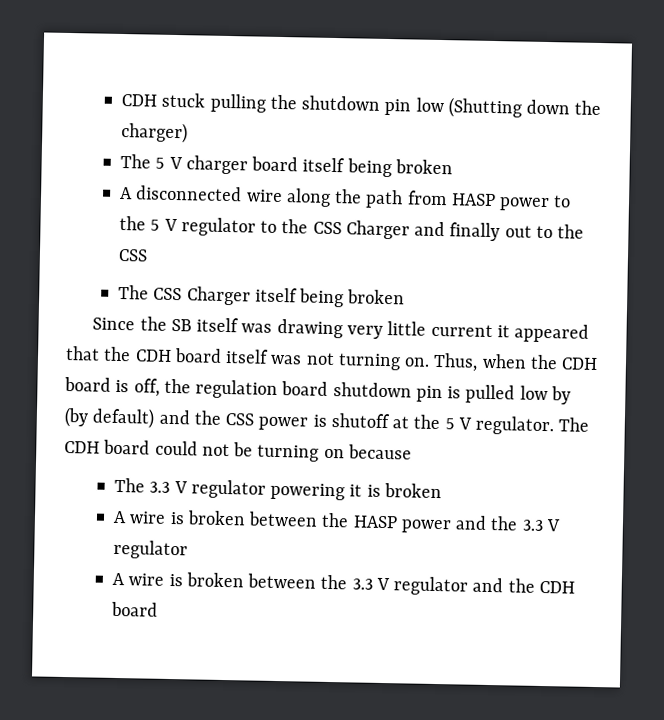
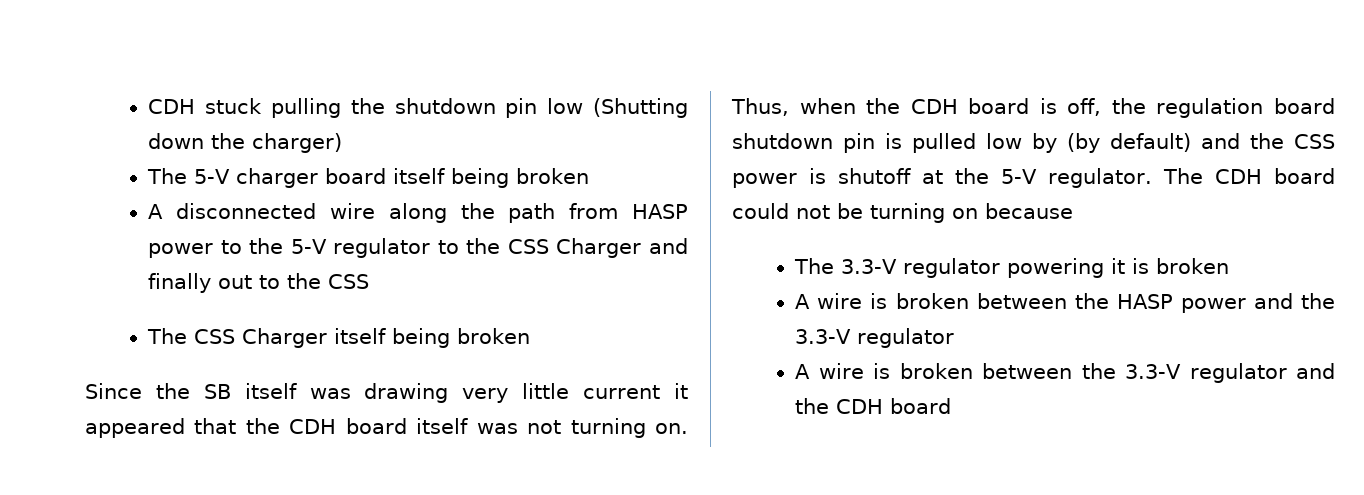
- The 5 V charger board itself being broken
+ The 5-V charger board itself being broken
- A disconnected wire along the path from HASP power to the 5 V regulator to the CSS Charger and finally out to the CSS
+ A disconnected wire along the path from HASP power to the 5-V regulator to the CSS Charger and finally out to the CSS
- Thus, when the CDH board is off, the regulation board shutdown pin is pulled low by (by default) and the CSS power is shutoff at the 5 V regulator.
+ Thus, when the CDH board is off, the regulation board shutdown pin is pulled low by (by default) and the CSS power is shutoff at the 5-V regulator.
- The 3.3 V regulator powering it is broken
+ The 3.3-V regulator powering it is broken
- A wire is broken between the HASP power and the 3.3 V regulator
+ A wire is broken between the HASP power and the 3.3-V regulator
- A wire is broken between the 3.3 V regulator and the CDH board
+ A wire is broken between the 3.3-V regulator and the CDH board

